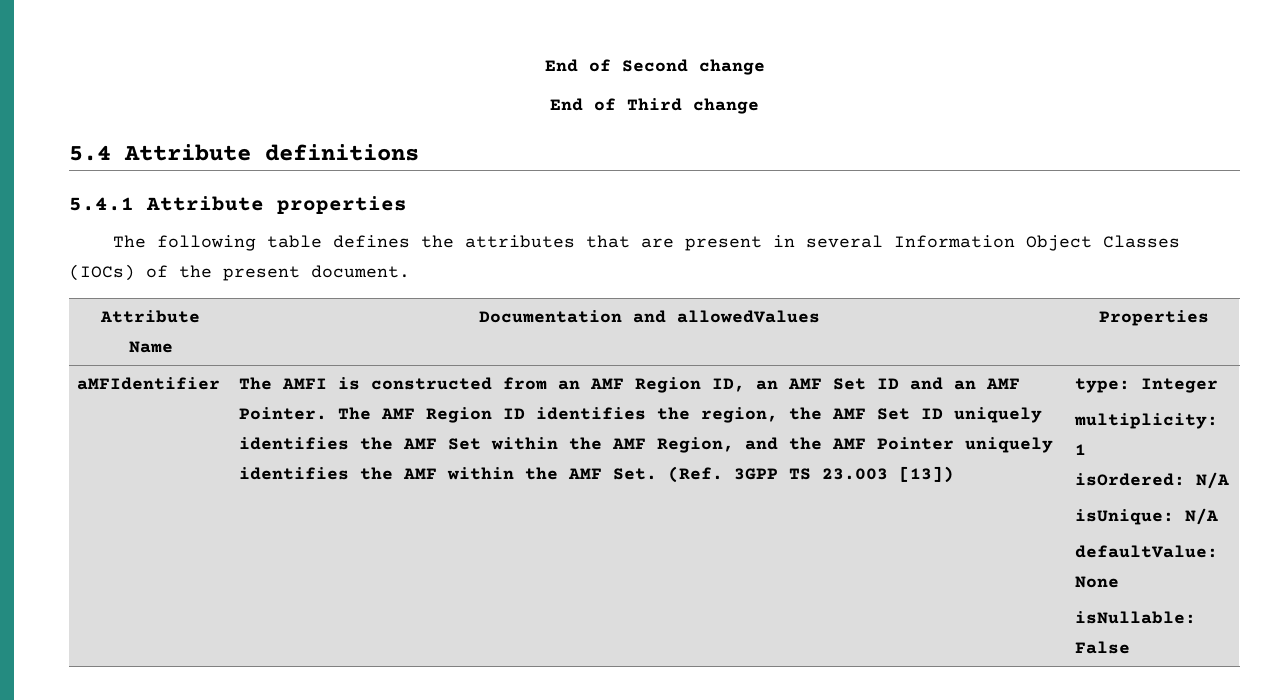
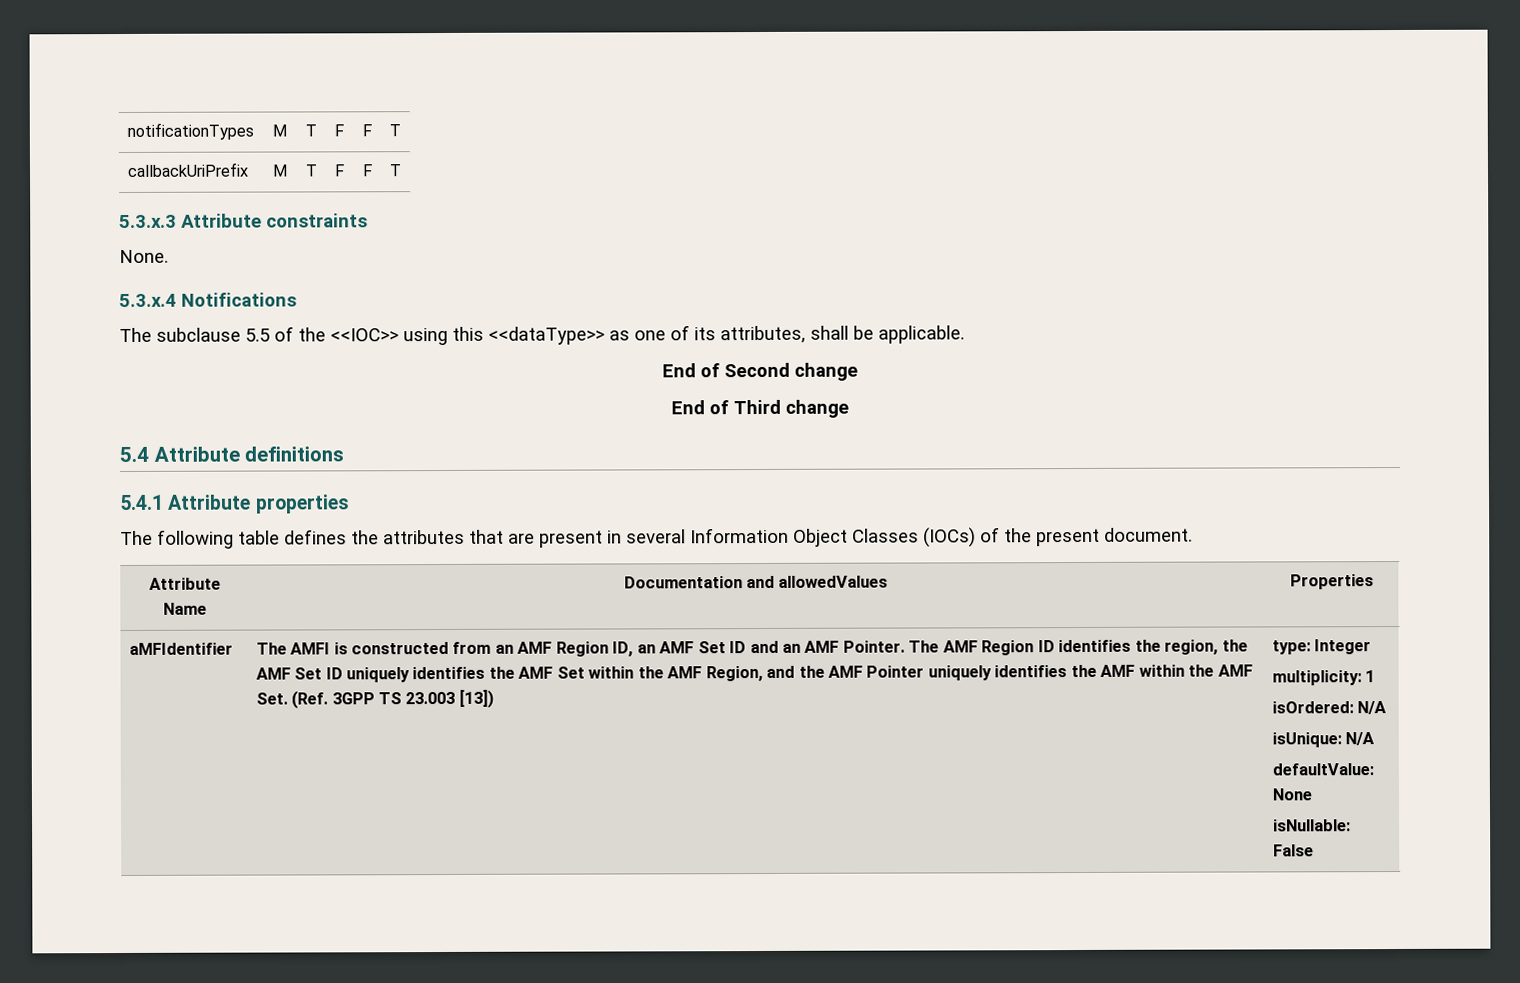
+ notificationTypes | M | T | F | F | T
+ callbackUriPrefix | M | T | F | F | T
+ 5.3.x.3 Attribute constraints
+ None.
+ 5.3.x.4 Notifications
+ The subclause 5.5 of the <<IOC>> using this <<dataType>> as one of its attributes, shall be applicable.

